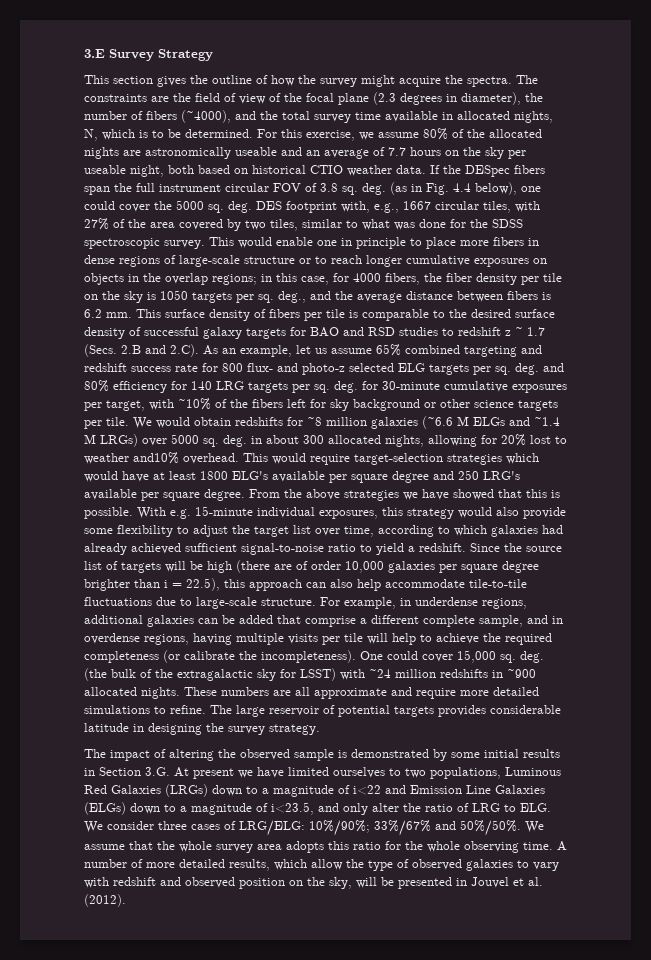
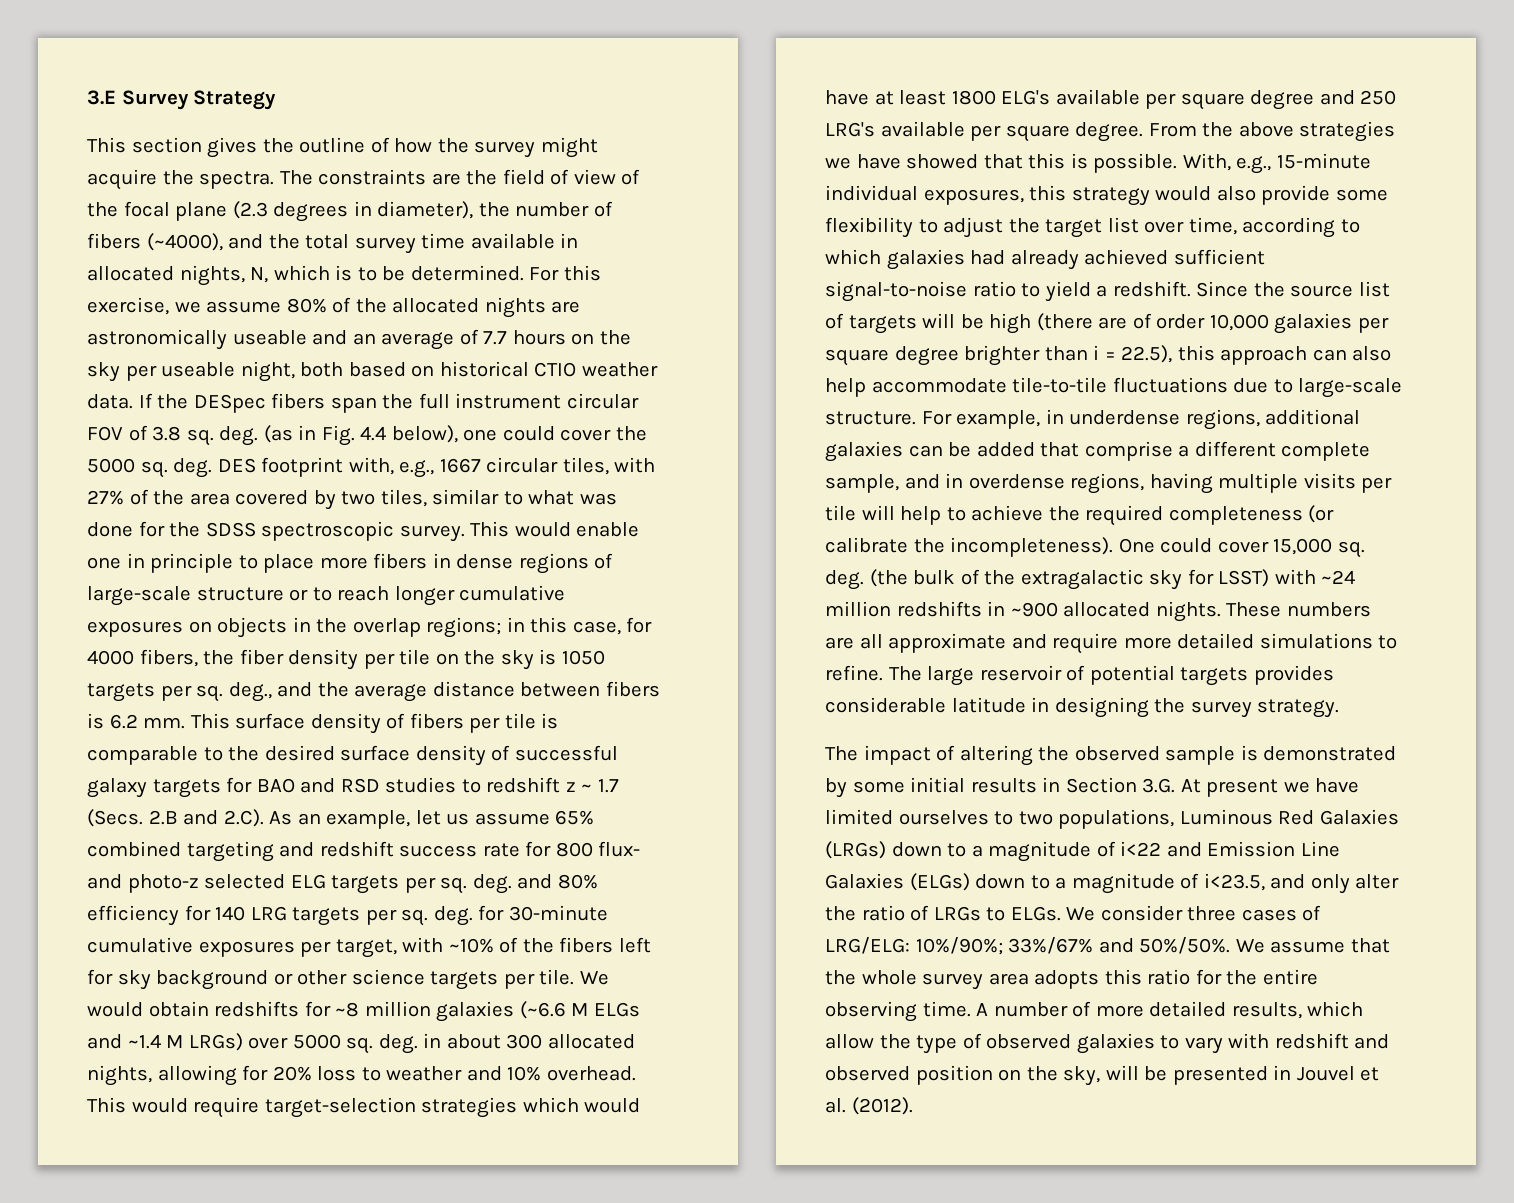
- We would obtain redshifts for ~8 million galaxies (~6.6 M ELGs and ~1.4 M LRGs) over 5000 sq. deg. in about 300 allocated nights, allowing for 20% lost to weather and10% overhead.
+ We would obtain redshifts for ~8 million galaxies (~6.6 M ELGs and ~1.4 M LRGs) over 5000 sq. deg. in about 300 allocated nights, allowing for 20% loss to weather and 10% overhead.
- With e.g. 15-minute individual exposures, this strategy would also provide some flexibility to adjust the target list over time, according to which galaxies had already achieved sufficient signal-to-noise ratio to yield a redshift.
+ With, e.g., 15-minute individual exposures, this strategy would also provide some flexibility to adjust the target list over time, according to which galaxies had already achieved sufficient signal-to-noise ratio to yield a redshift.
- The impact of altering the observed sample is demonstrated by some initial results in Section 3.G. At present we have limited ourselves to two populations, Luminous Red Galaxies (LRGs) down to a magnitude of i<22 and Emission Line Galaxies (ELGs) down to a magnitude of i<23.5, and only alter the ratio of LRG to ELG. We consider three cases of LRG/ELG:
+ The impact of altering the observed sample is demonstrated by some initial results in Section 3.G. At present we have limited ourselves to two populations, Luminous Red Galaxies (LRGs) down to a magnitude of i<22 and Emission Line Galaxies (ELGs) down to a magnitude of i<23.5, and only alter the ratio of LRGs to ELGs. We consider three cases of LRG/ELG:
- We assume that the whole survey area adopts this ratio for the whole observing time.
+ We assume that the whole survey area adopts this ratio for the entire observing time.

